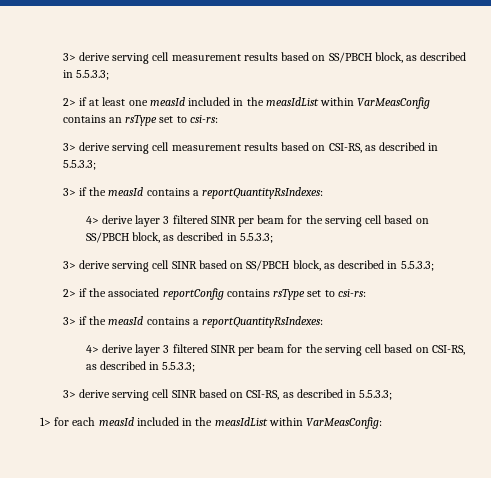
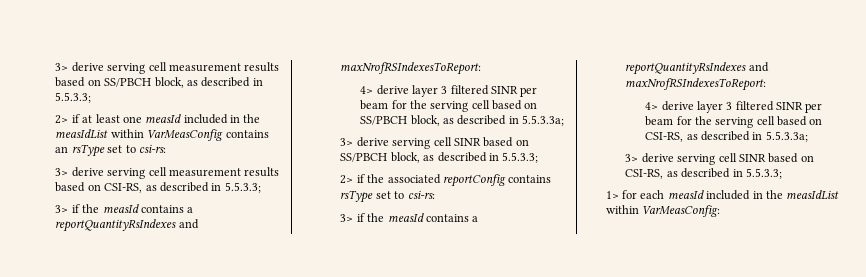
  3> derive serving cell measurement results based on CSI-RS, as described in 5.5.3.3;
- 3> if the measId contains a reportQuantityRsIndexes:
+ 3> if the measId contains a reportQuantityRsIndexes and maxNrofRSIndexesToReport:
- 4> derive layer 3 filtered SINR per beam for the serving cell based on SS/PBCH block, as described in 5.5.3.3;
+ 4> derive layer 3 filtered SINR per beam for the serving cell based on SS/PBCH block, as described in 5.5.3.3a;
  2> if the associated reportConfig contains rsType set to csi-rs:
- 3> if the measId contains a reportQuantityRsIndexes:
+ 3> if the measId contains a reportQuantityRsIndexes and maxNrofRSIndexesToReport:
- 4> derive layer 3 filtered SINR per beam for the serving cell based on CSI-RS, as described in 5.5.3.3;
+ 4> derive layer 3 filtered SINR per beam for the serving cell based on CSI-RS, as described in 5.5.3.3a;

